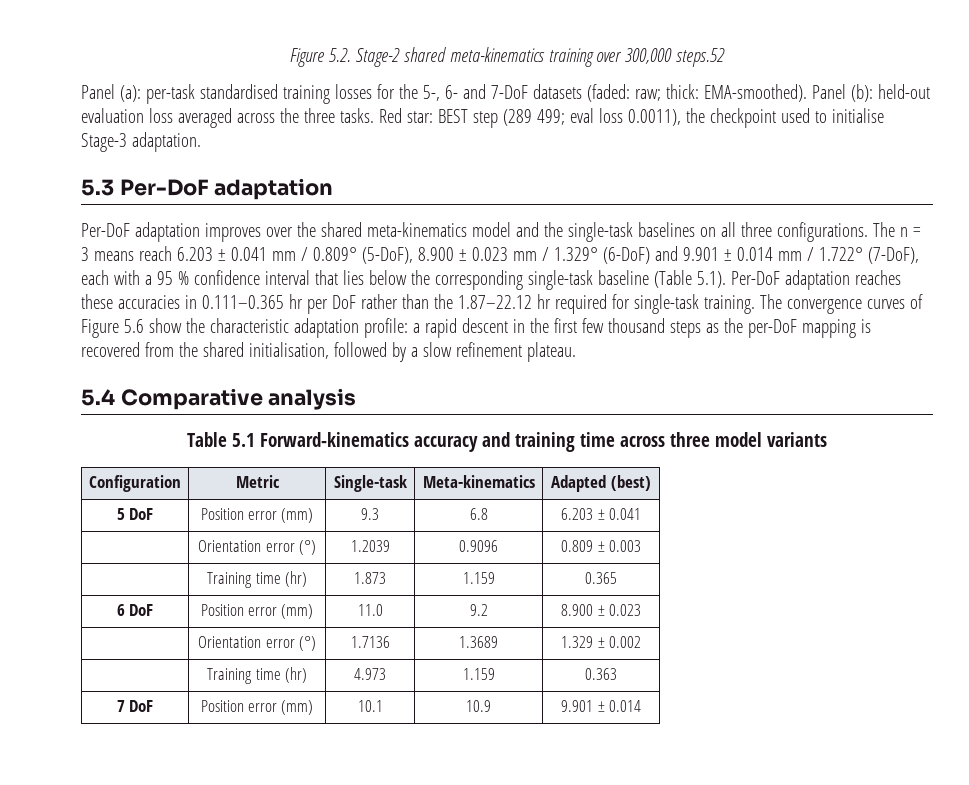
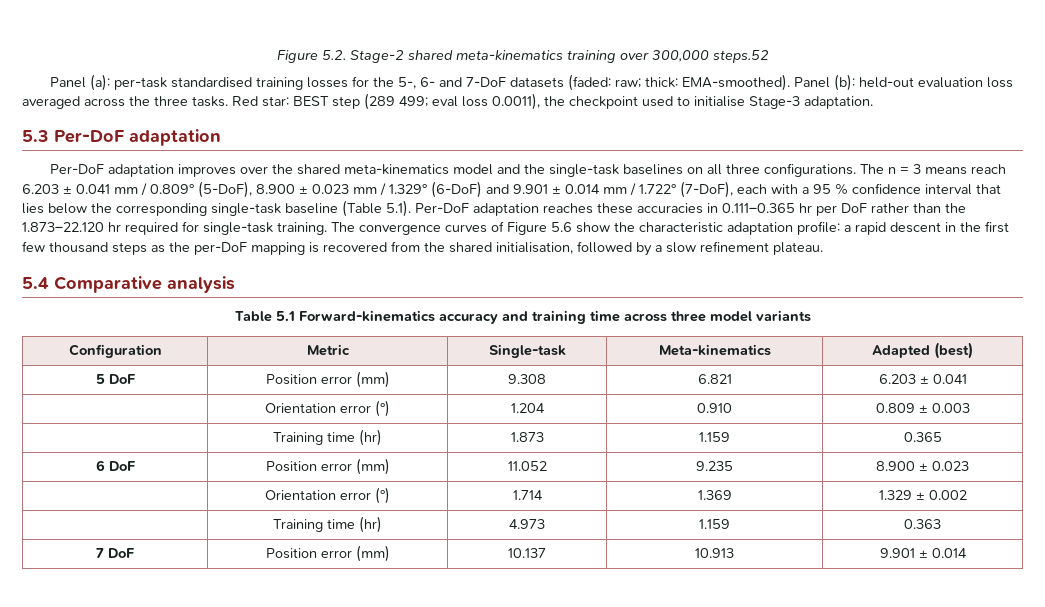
- The n = 3 means reach 6.203 ± 0.041 mm / 0.809° (5-DoF), 8.900 ± 0.023 mm / 1.329° (6-DoF) and 9.901 ± 0.014 mm / 1.722° (7-DoF), each with a 95 % confidence interval that lies below the corresponding single-task baseline (Table 5.1). Per-DoF adaptation reaches these accuracies in 0.111–0.365 hr per DoF rather than the 1.87–22.12 hr required for single-task training.
+ The n = 3 means reach 6.203 ± 0.041 mm / 0.809° (5-DoF), 8.900 ± 0.023 mm / 1.329° (6-DoF) and 9.901 ± 0.014 mm / 1.722° (7-DoF), each with a 95 % confidence interval that lies below the corresponding single-task baseline (Table 5.1). Per-DoF adaptation reaches these accuracies in 0.111–0.365 hr per DoF rather than the 1.873–22.120 hr required for single-task training.
- 5 DoF | Position error (mm) | 9.3 | 6.8 | 6.203 ± 0.041
+ 5 DoF | Position error (mm) | 9.308 | 6.821 | 6.203 ± 0.041
- | Orientation error (°) | 1.2039 | 0.9096 | 0.809 ± 0.003
+ | Orientation error (°) | 1.204 | 0.910 | 0.809 ± 0.003
- 6 DoF | Position error (mm) | 11.0 | 9.2 | 8.900 ± 0.023
+ 6 DoF | Position error (mm) | 11.052 | 9.235 | 8.900 ± 0.023
- | Orientation error (°) | 1.7136 | 1.3689 | 1.329 ± 0.002
+ | Orientation error (°) | 1.714 | 1.369 | 1.329 ± 0.002
- 7 DoF | Position error (mm) | 10.1 | 10.9 | 9.901 ± 0.014
+ 7 DoF | Position error (mm) | 10.137 | 10.913 | 9.901 ± 0.014

